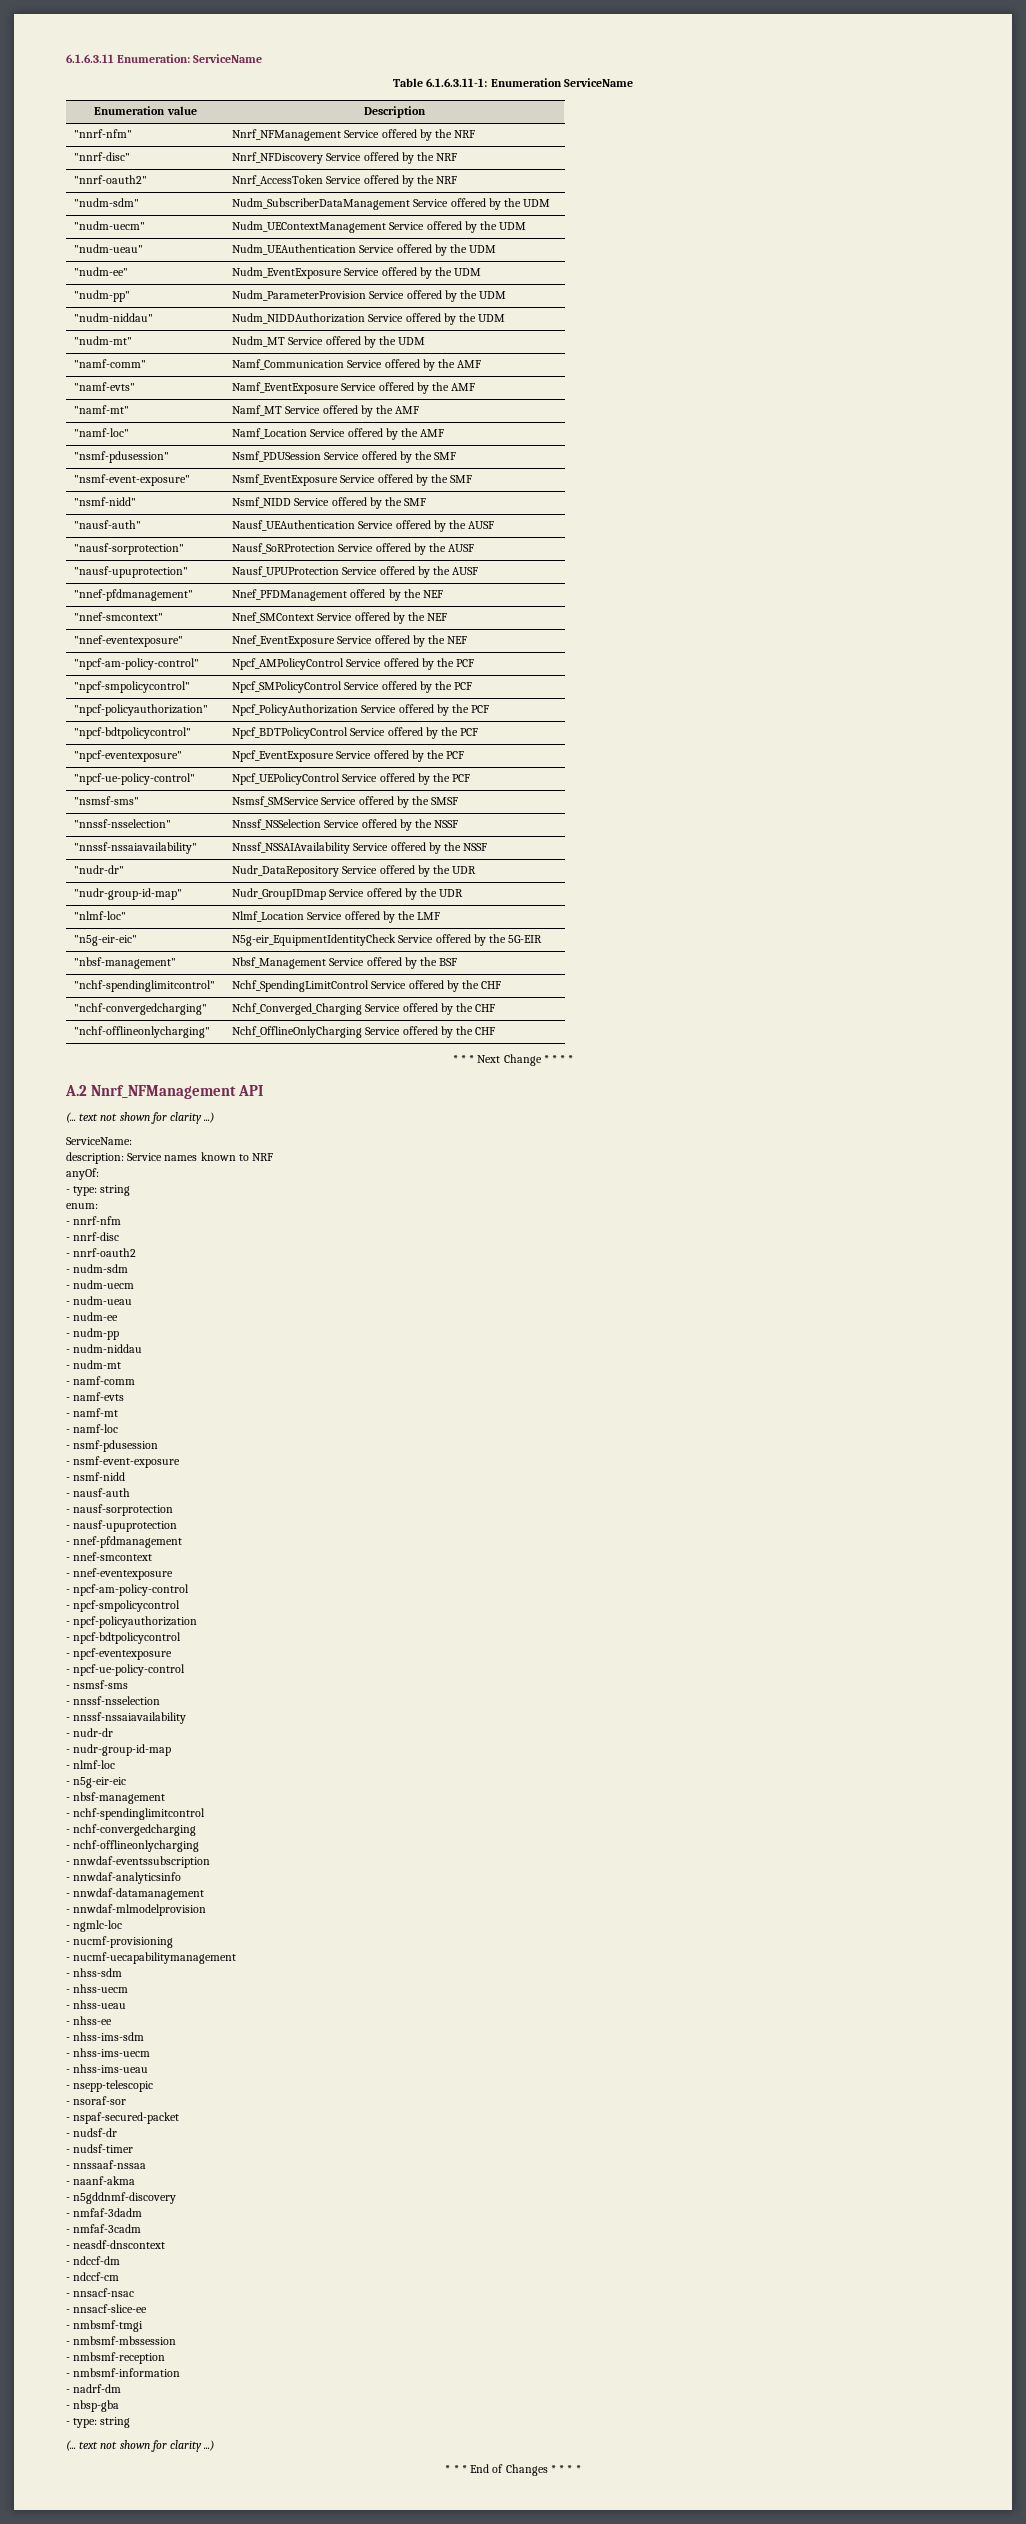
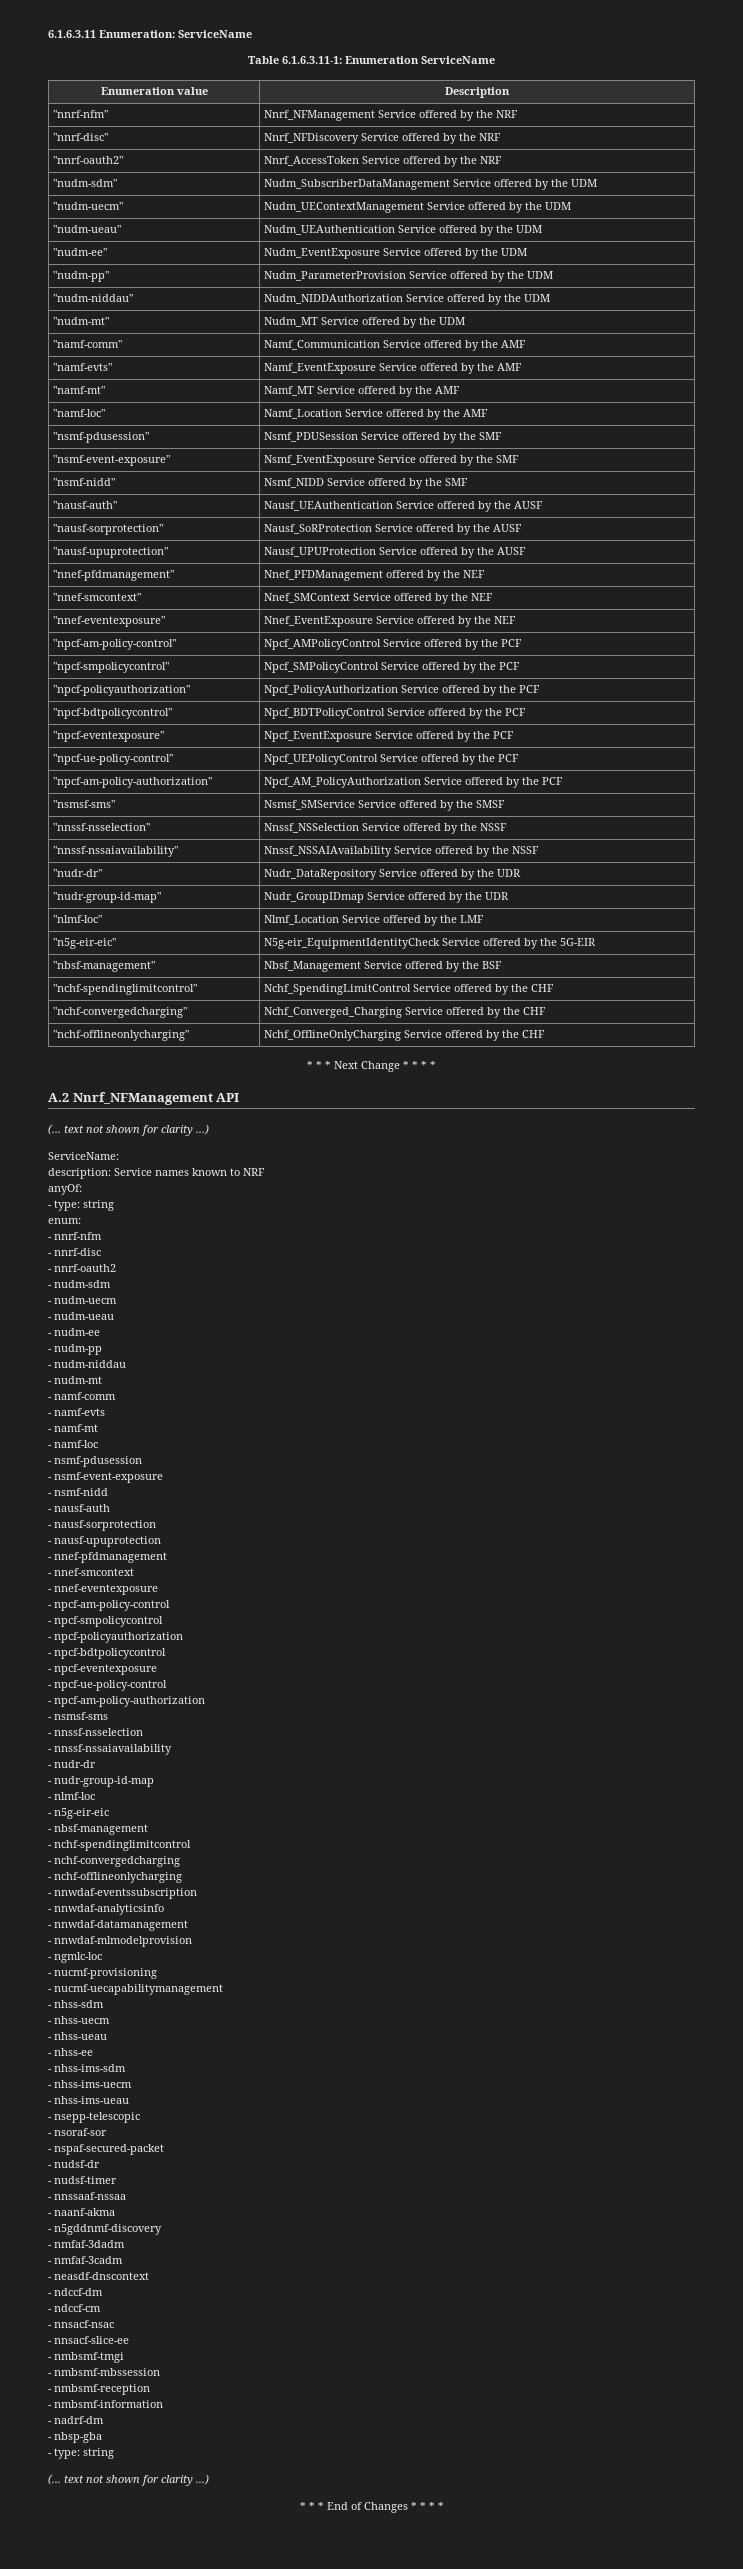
+ "npcf-am-policy-authorization" | Npcf_AM_PolicyAuthorization Service offered by the PCF
+ - npcf-am-policy-authorization

